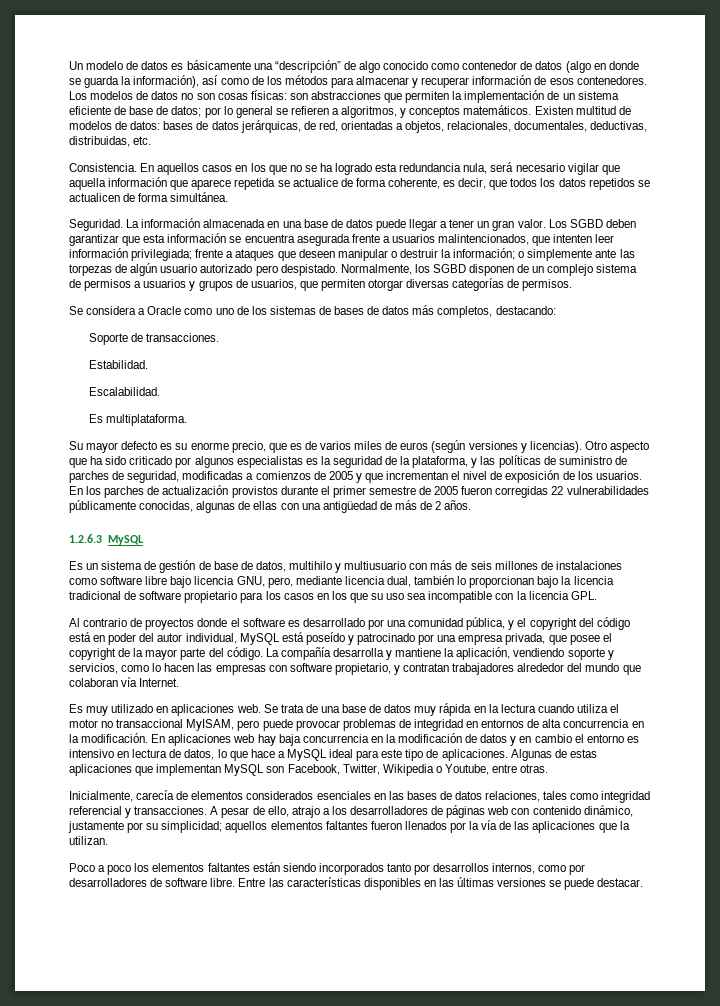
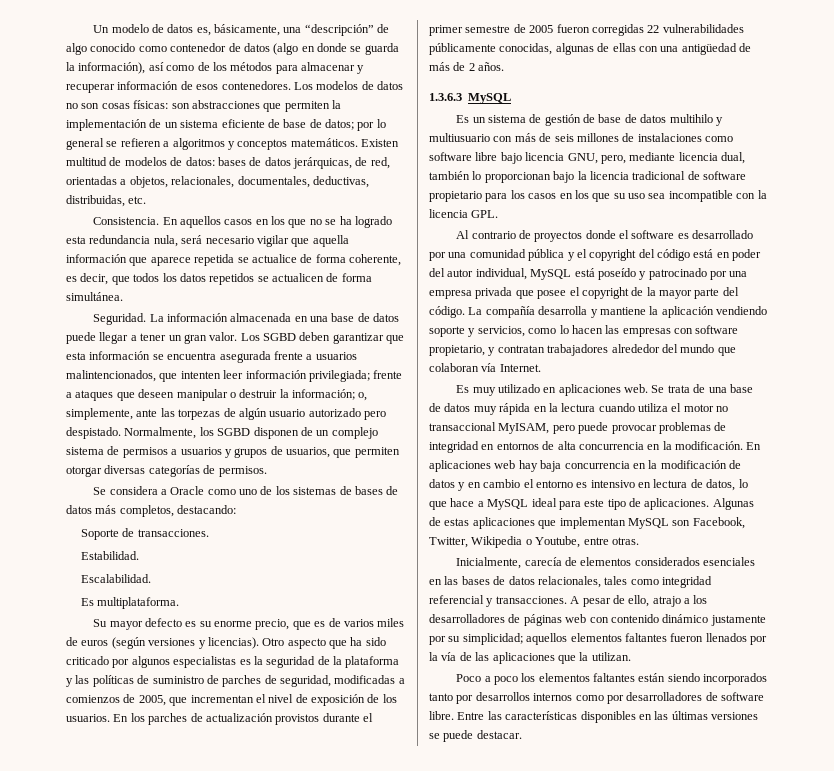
- Un modelo de datos es básicamente una “descripción” de algo conocido como contenedor de datos (algo en donde se guarda la información), así como de los métodos para almacenar y recuperar información de esos contenedores.
+ Un modelo de datos es, básicamente, una “descripción” de algo conocido como contenedor de datos (algo en donde se guarda la información), así como de los métodos para almacenar y recuperar información de esos contenedores.
- Los modelos de datos no son cosas físicas: son abstracciones que permiten la implementación de un sistema eficiente de base de datos; por lo general se refieren a algoritmos, y conceptos matemáticos.
+ Los modelos de datos no son cosas físicas: son abstracciones que permiten la implementación de un sistema eficiente de base de datos; por lo general se refieren a algoritmos y conceptos matemáticos.
- Los SGBD deben garantizar que esta información se encuentra asegurada frente a usuarios malintencionados, que intenten leer información privilegiada; frente a ataques que deseen manipular o destruir la información; o simplemente ante las torpezas de algún usuario autorizado pero despistado.
+ Los SGBD deben garantizar que esta información se encuentra asegurada frente a usuarios malintencionados, que intenten leer información privilegiada; frente a ataques que deseen manipular o destruir la información; o, simplemente, ante las torpezas de algún usuario autorizado pero despistado.
- Otro aspecto que ha sido criticado por algunos especialistas es la seguridad de la plataforma, y las políticas de suministro de parches de seguridad, modificadas a comienzos de 2005 y que incrementan el nivel de exposición de los usuarios.
+ Otro aspecto que ha sido criticado por algunos especialistas es la seguridad de la plataforma y las políticas de suministro de parches de seguridad, modificadas a comienzos de 2005, que incrementan el nivel de exposición de los usuarios.
- 1.2.6.3 MySQL
+ 1.3.6.3 MySQL
- Es un sistema de gestión de base de datos, multihilo y multiusuario con más de seis millones de instalaciones como software libre bajo licencia GNU, pero, mediante licencia dual, también lo proporcionan bajo la licencia tradicional de software propietario para los casos en los que su uso sea incompatible con la licencia GPL.
+ Es un sistema de gestión de base de datos multihilo y multiusuario con más de seis millones de instalaciones como software libre bajo licencia GNU, pero, mediante licencia dual, también lo proporcionan bajo la licencia tradicional de software propietario para los casos en los que su uso sea incompatible con la licencia GPL.
- Al contrario de proyectos donde el software es desarrollado por una comunidad pública, y el copyright del código está en poder del autor individual, MySQL está poseído y patrocinado por una empresa privada, que posee el copyright de la mayor parte del código.
+ Al contrario de proyectos donde el software es desarrollado por una comunidad pública y el copyright del código está en poder del autor individual, MySQL está poseído y patrocinado por una empresa privada que posee el copyright de la mayor parte del código.
- La compañía desarrolla y mantiene la aplicación, vendiendo soporte y servicios, como lo hacen las empresas con software propietario, y contratan trabajadores alrededor del mundo que colaboran vía Internet.
+ La compañía desarrolla y mantiene la aplicación vendiendo soporte y servicios, como lo hacen las empresas con software propietario, y contratan trabajadores alrededor del mundo que colaboran vía Internet.
- Inicialmente, carecía de elementos considerados esenciales en las bases de datos relaciones, tales como integridad referencial y transacciones.
+ Inicialmente, carecía de elementos considerados esenciales en las bases de datos relacionales, tales como integridad referencial y transacciones.
- A pesar de ello, atrajo a los desarrolladores de páginas web con contenido dinámico, justamente por su simplicidad; aquellos elementos faltantes fueron llenados por la vía de las aplicaciones que la utilizan.
+ A pesar de ello, atrajo a los desarrolladores de páginas web con contenido dinámico justamente por su simplicidad; aquellos elementos faltantes fueron llenados por la vía de las aplicaciones que la utilizan.
- Poco a poco los elementos faltantes están siendo incorporados tanto por desarrollos internos, como por desarrolladores de software libre.
+ Poco a poco los elementos faltantes están siendo incorporados tanto por desarrollos internos como por desarrolladores de software libre.

